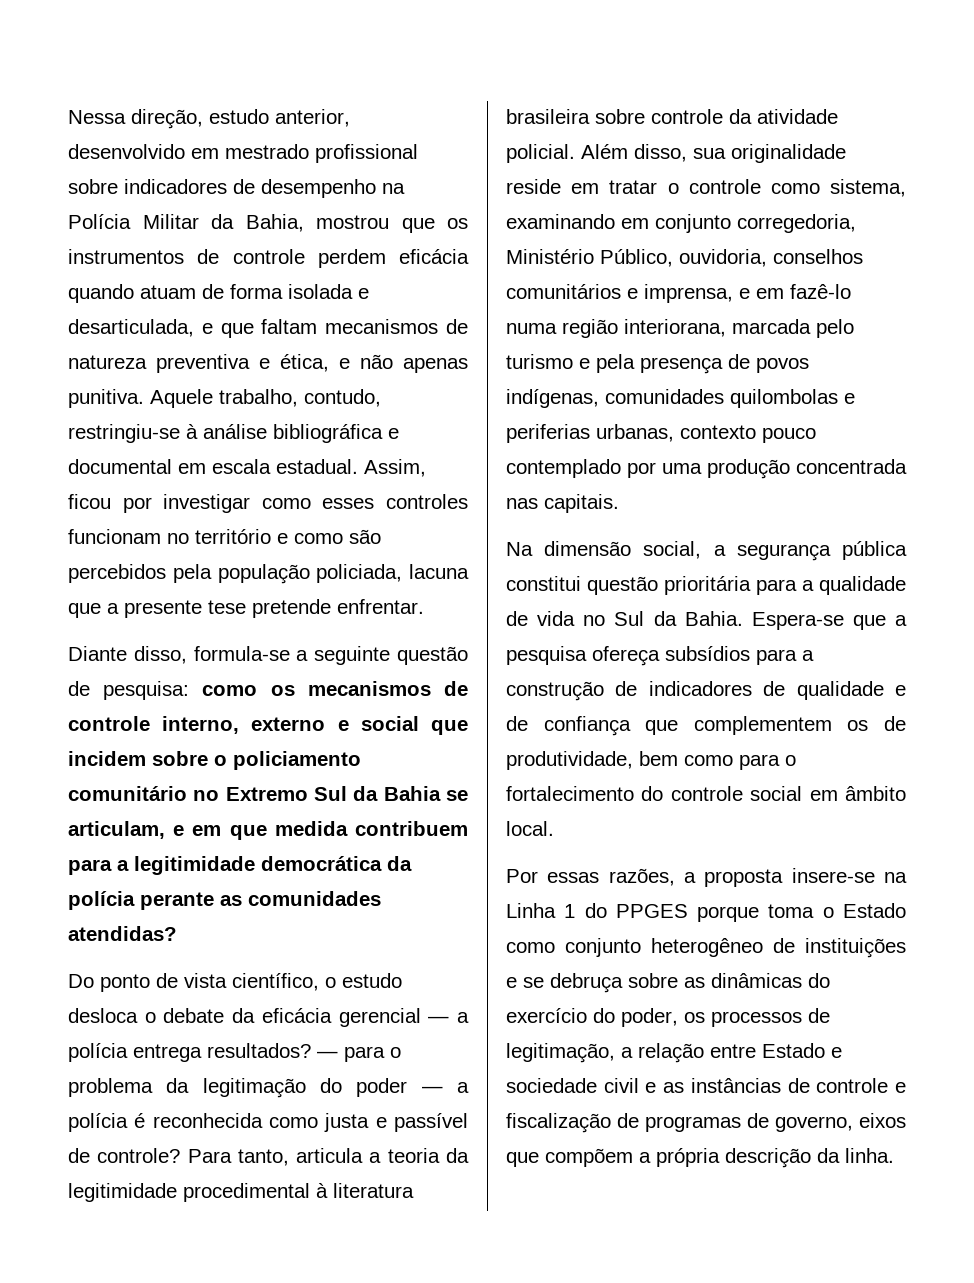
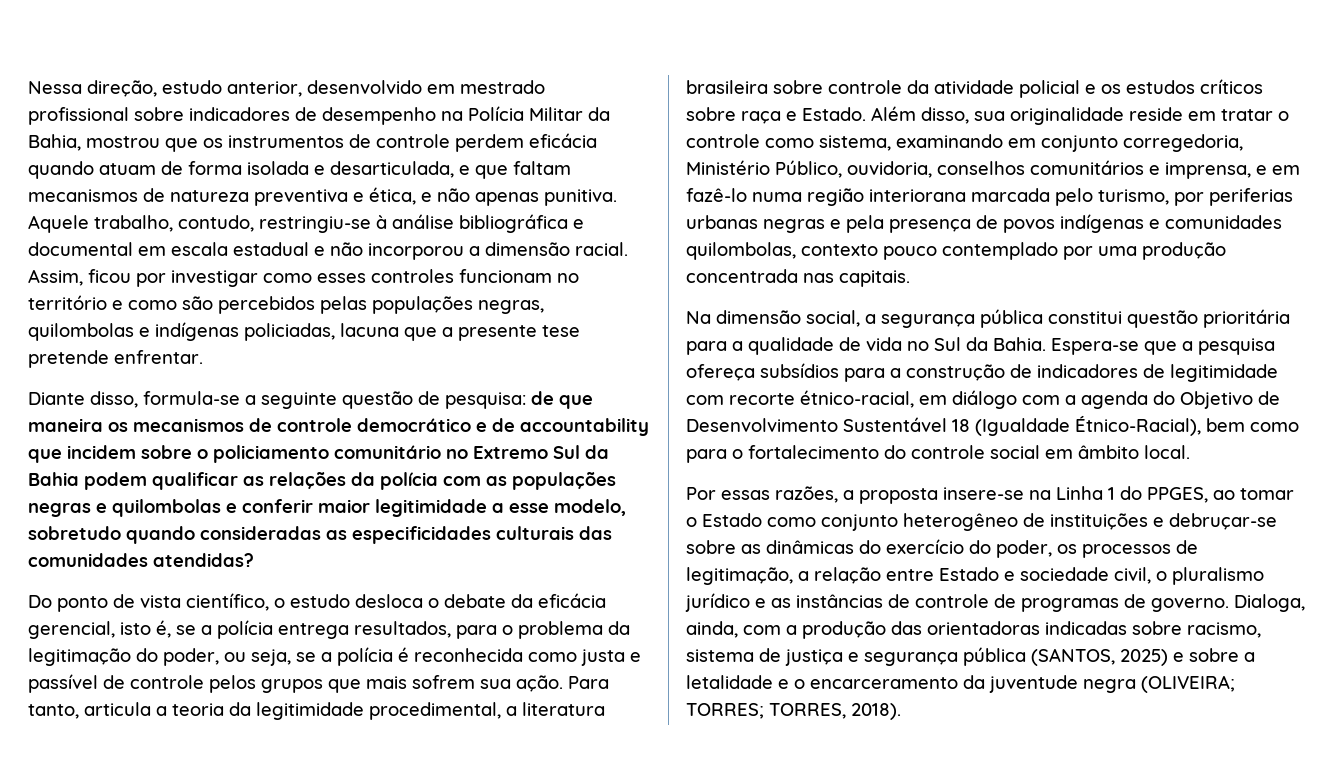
- Aquele trabalho, contudo, restringiu-se à análise bibliográfica e documental em escala estadual.
+ Aquele trabalho, contudo, restringiu-se à análise bibliográfica e documental em escala estadual e não incorporou a dimensão racial.
- Assim, ficou por investigar como esses controles funcionam no território e como são percebidos pela população policiada, lacuna que a presente tese pretende enfrentar.
+ Assim, ficou por investigar como esses controles funcionam no território e como são percebidos pelas populações negras, quilombolas e indígenas policiadas, lacuna que a presente tese pretende enfrentar.
- Diante disso, formula-se a seguinte questão de pesquisa: como os mecanismos de controle interno, externo e social que incidem sobre o policiamento comunitário no Extremo Sul da Bahia se articulam, e em que medida contribuem para a legitimidade democrática da polícia perante as comunidades atendidas?
+ Diante disso, formula-se a seguinte questão de pesquisa: de que maneira os mecanismos de controle democrático e de accountability que incidem sobre o policiamento comunitário no Extremo Sul da Bahia podem qualificar as relações da polícia com as populações negras e quilombolas e conferir maior legitimidade a esse modelo, sobretudo quando consideradas as especificidades culturais das comunidades atendidas?
- Do ponto de vista científico, o estudo desloca o debate da eficácia gerencial — a polícia entrega resultados? — para o problema da legitimação do poder — a polícia é reconhecida como justa e passível de controle?
+ Do ponto de vista científico, o estudo desloca o debate da eficácia gerencial, isto é, se a polícia entrega resultados, para o problema da legitimação do poder, ou seja, se a polícia é reconhecida como justa e passível de controle pelos grupos que mais sofrem sua ação.
- Para tanto, articula a teoria da legitimidade procedimental à literatura brasileira sobre controle da atividade policial.
+ Para tanto, articula a teoria da legitimidade procedimental, a literatura brasileira sobre controle da atividade policial e os estudos críticos sobre raça e Estado.
- Além disso, sua originalidade reside em tratar o controle como sistema, examinando em conjunto corregedoria, Ministério Público, ouvidoria, conselhos comunitários e imprensa, e em fazê-lo numa região interiorana, marcada pelo turismo e pela presença de povos indígenas, comunidades quilombolas e periferias urbanas, contexto pouco contemplado por uma produção concentrada nas capitais.
+ Além disso, sua originalidade reside em tratar o controle como sistema, examinando em conjunto corregedoria, Ministério Público, ouvidoria, conselhos comunitários e imprensa, e em fazê-lo numa região interiorana marcada pelo turismo, por periferias urbanas negras e pela presença de povos indígenas e comunidades quilombolas, contexto pouco contemplado por uma produção concentrada nas capitais.
- Espera-se que a pesquisa ofereça subsídios para a construção de indicadores de qualidade e de confiança que complementem os de produtividade, bem como para o fortalecimento do controle social em âmbito local.
+ Espera-se que a pesquisa ofereça subsídios para a construção de indicadores de legitimidade com recorte étnico-racial, em diálogo com a agenda do Objetivo de Desenvolvimento Sustentável 18 (Igualdade Étnico-Racial), bem como para o fortalecimento do controle social em âmbito local.
- Por essas razões, a proposta insere-se na Linha 1 do PPGES porque toma o Estado como conjunto heterogêneo de instituições e se debruça sobre as dinâmicas do exercício do poder, os processos de legitimação, a relação entre Estado e sociedade civil e as instâncias de controle e fiscalização de programas de governo, eixos que compõem a própria descrição da linha.
+ Por essas razões, a proposta insere-se na Linha 1 do PPGES, ao tomar o Estado como conjunto heterogêneo de instituições e debruçar-se sobre as dinâmicas do exercício do poder, os processos de legitimação, a relação entre Estado e sociedade civil, o pluralismo jurídico e as instâncias de controle de programas de governo. Dialoga, ainda, com a produção das orientadoras indicadas sobre racismo, sistema de justiça e segurança pública (SANTOS, 2025) e sobre a letalidade e o encarceramento da juventude negra (OLIVEIRA; TORRES; TORRES, 2018).

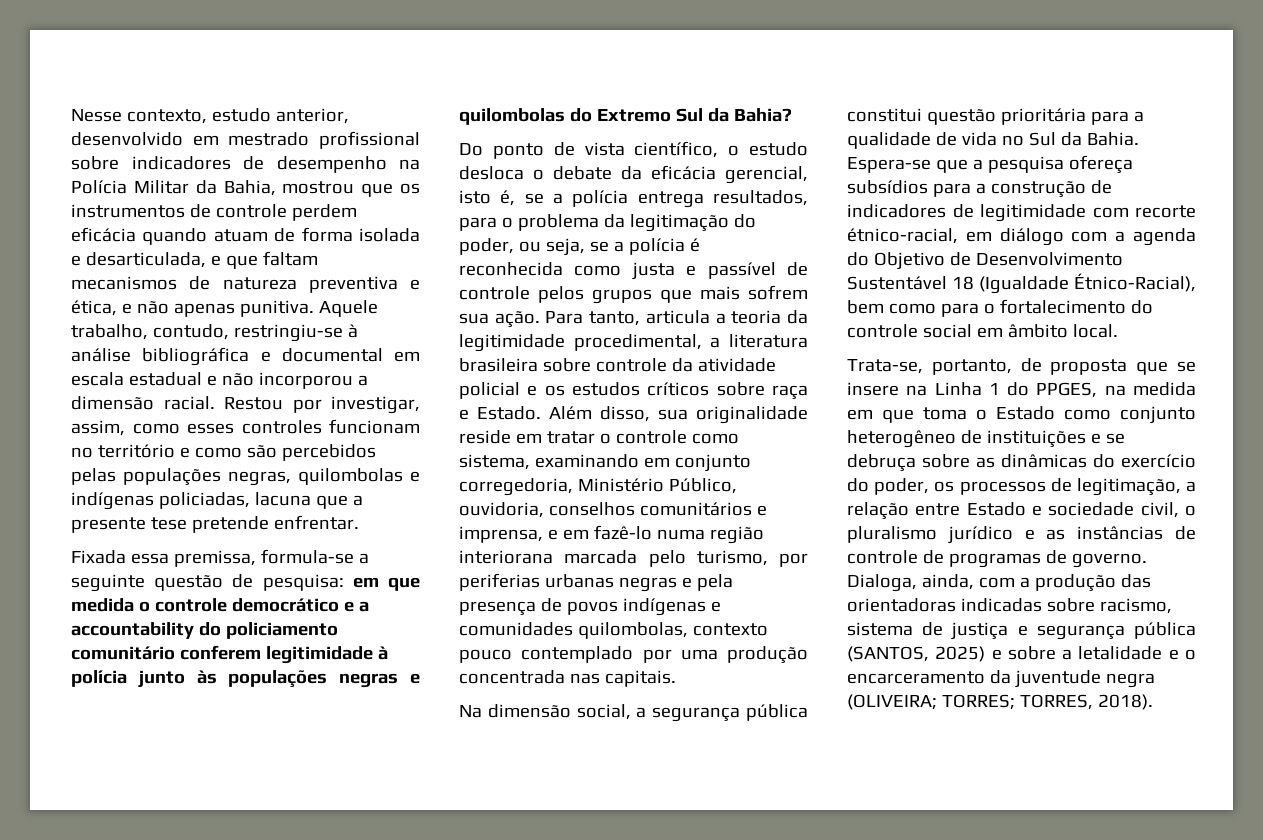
- Nessa direção, estudo anterior, desenvolvido em mestrado profissional sobre indicadores de desempenho na Polícia Militar da Bahia, mostrou que os instrumentos de controle perdem eficácia quando atuam de forma isolada e desarticulada, e que faltam mecanismos de natureza preventiva e ética, e não apenas punitiva.
+ Nesse contexto, estudo anterior, desenvolvido em mestrado profissional sobre indicadores de desempenho na Polícia Militar da Bahia, mostrou que os instrumentos de controle perdem eficácia quando atuam de forma isolada e desarticulada, e que faltam mecanismos de natureza preventiva e ética, e não apenas punitiva.
- Assim, ficou por investigar como esses controles funcionam no território e como são percebidos pelas populações negras, quilombolas e indígenas policiadas, lacuna que a presente tese pretende enfrentar.
+ Restou por investigar, assim, como esses controles funcionam no território e como são percebidos pelas populações negras, quilombolas e indígenas policiadas, lacuna que a presente tese pretende enfrentar.
- Diante disso, formula-se a seguinte questão de pesquisa: de que maneira os mecanismos de controle democrático e de accountability que incidem sobre o policiamento comunitário no Extremo Sul da Bahia podem qualificar as relações da polícia com as populações negras e quilombolas e conferir maior legitimidade a esse modelo, sobretudo quando consideradas as especificidades culturais das comunidades atendidas?
+ Fixada essa premissa, formula-se a seguinte questão de pesquisa: em que medida o controle democrático e a accountability do policiamento comunitário conferem legitimidade à polícia junto às populações negras e quilombolas do Extremo Sul da Bahia?
- Por essas razões, a proposta insere-se na Linha 1 do PPGES, ao tomar o Estado como conjunto heterogêneo de instituições e debruçar-se sobre as dinâmicas do exercício do poder, os processos de legitimação, a relação entre Estado e sociedade civil, o pluralismo jurídico e as instâncias de controle de programas de governo.
+ Trata-se, portanto, de proposta que se insere na Linha 1 do PPGES, na medida em que toma o Estado como conjunto heterogêneo de instituições e se debruça sobre as dinâmicas do exercício do poder, os processos de legitimação, a relação entre Estado e sociedade civil, o pluralismo jurídico e as instâncias de controle de programas de governo.

